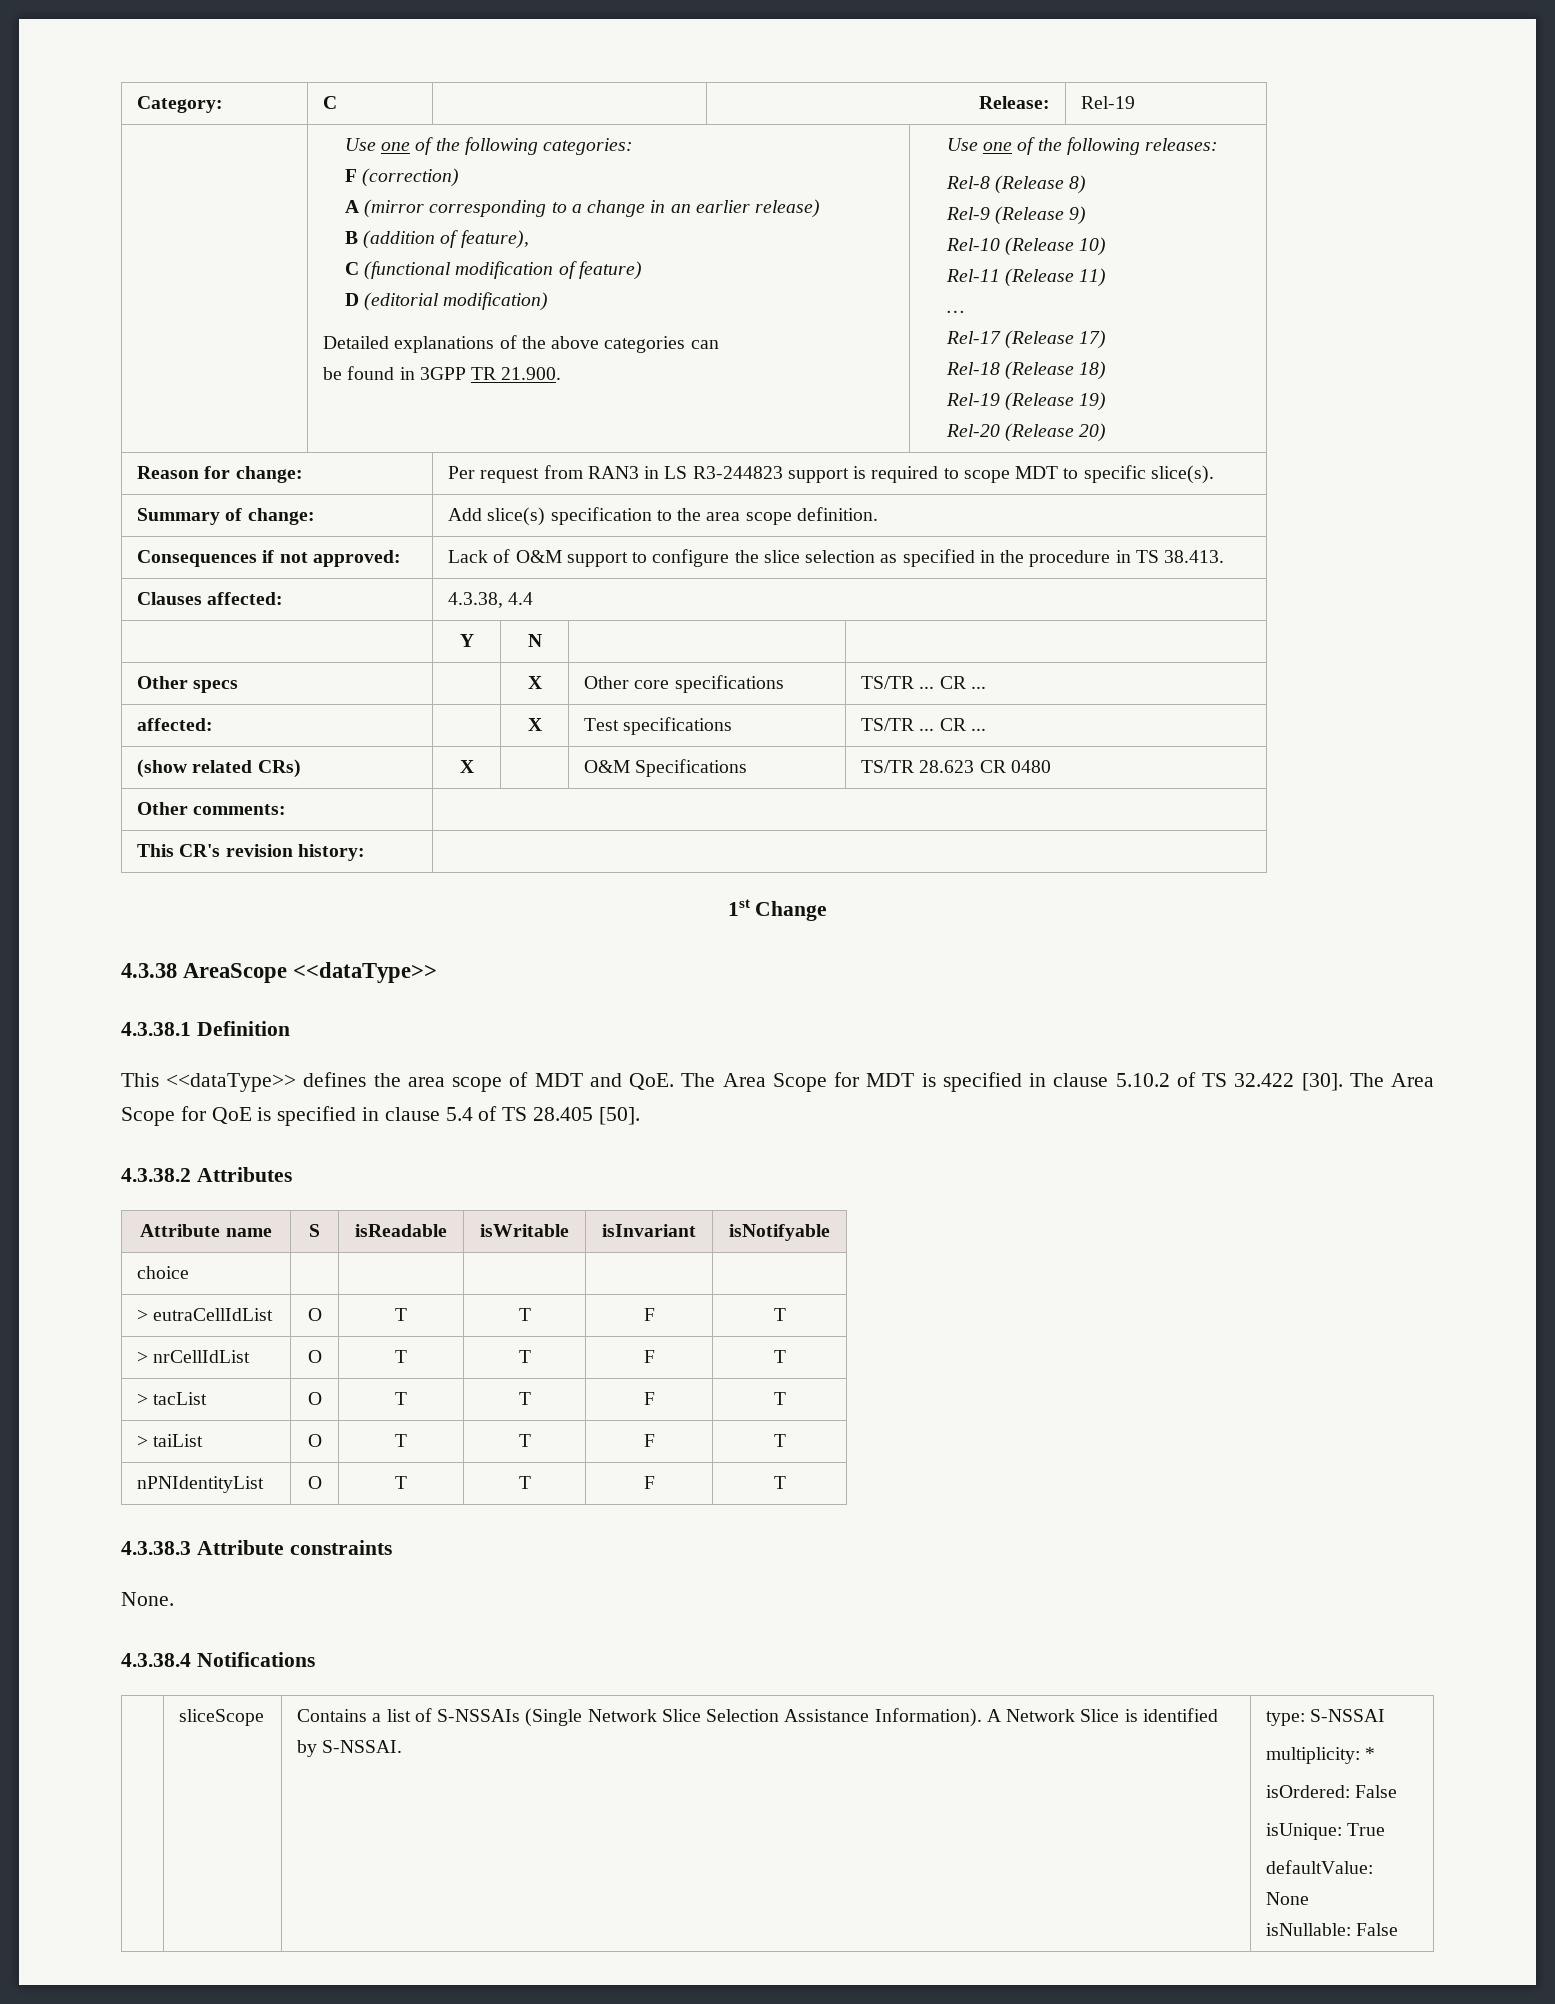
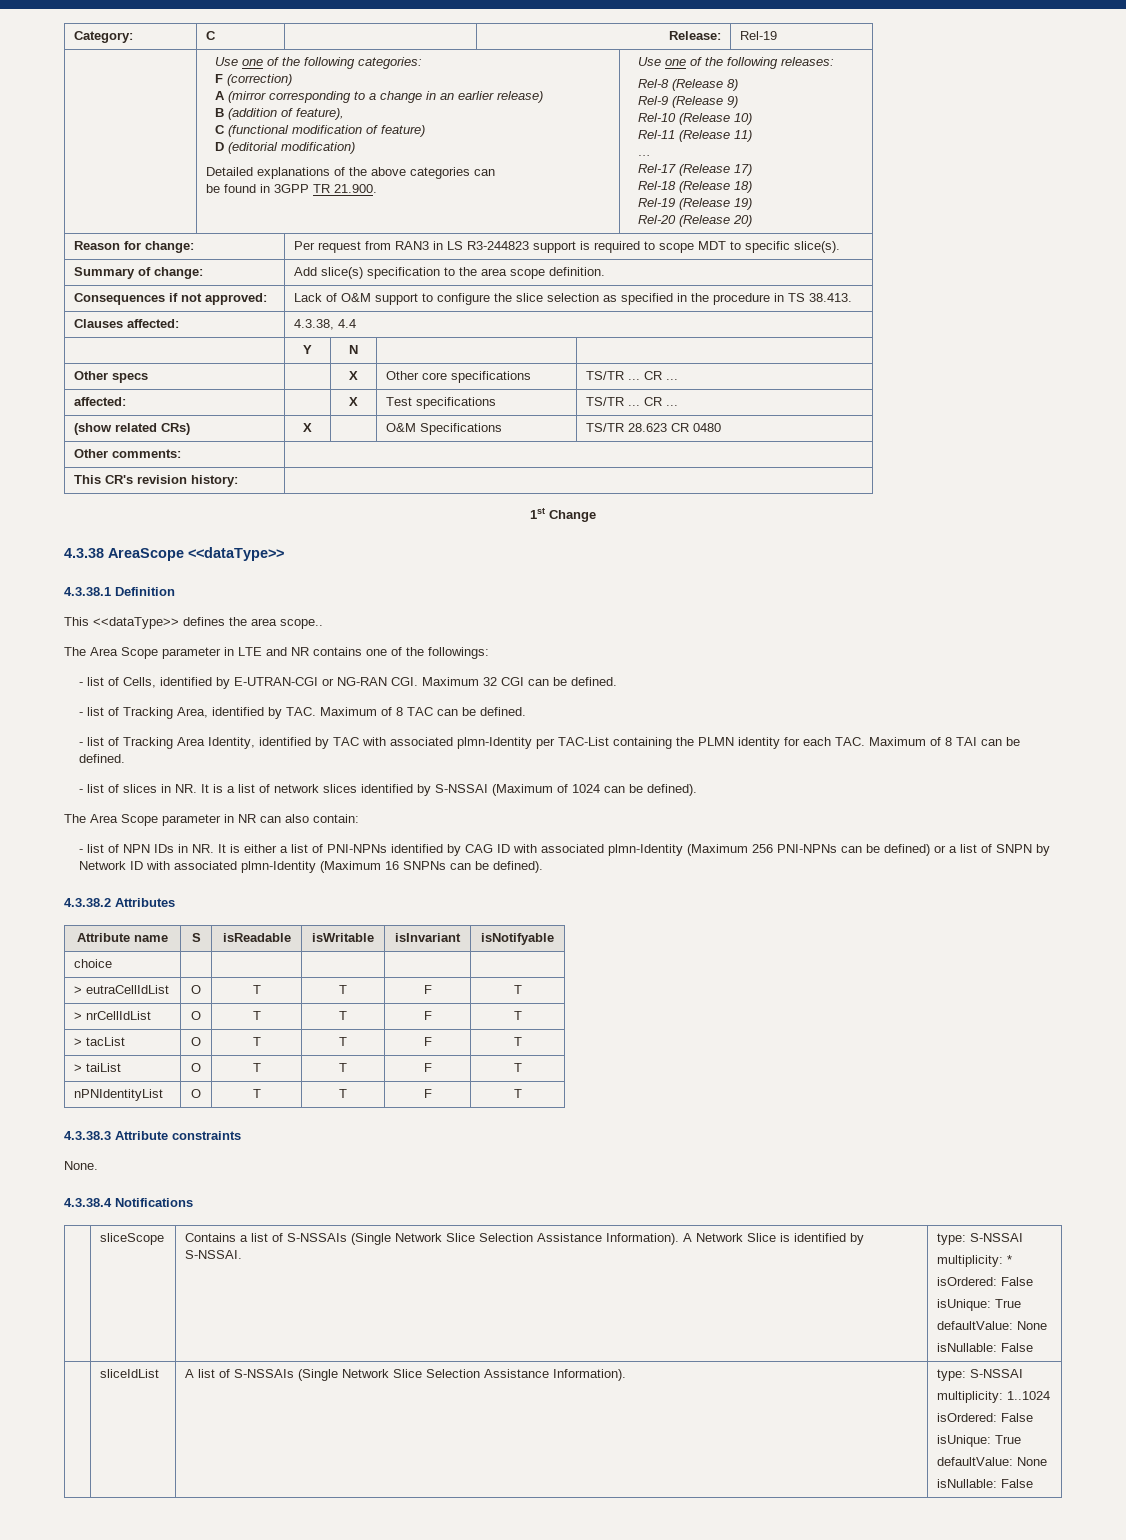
- This <<dataType>> defines the area scope of MDT and QoE. The Area Scope for MDT is specified in clause 5.10.2 of TS 32.422 [30]. The Area Scope for QoE is specified in clause 5.4 of TS 28.405 [50].
+ This <<dataType>> defines the area scope..
+ The Area Scope parameter in LTE and NR contains one of the followings:
+ - list of Cells, identified by E-UTRAN-CGI or NG-RAN CGI. Maximum 32 CGI can be defined.
+ - list of Tracking Area, identified by TAC. Maximum of 8 TAC can be defined.
+ - list of Tracking Area Identity, identified by TAC with associated plmn-Identity per TAC-List containing the PLMN identity for each TAC. Maximum of 8 TAI can be defined.
+ - list of slices in NR. It is a list of network slices identified by S-NSSAI (Maximum of 1024 can be defined).
+ The Area Scope parameter in NR can also contain:
+ - list of NPN IDs in NR. It is either a list of PNI-NPNs identified by CAG ID with associated plmn-Identity (Maximum 256 PNI-NPNs can be defined) or a list of SNPN by Network ID with associated plmn-Identity (Maximum 16 SNPNs can be defined).
+ | sliceIdList | A list of S-NSSAIs (Single Network Slice Selection Assistance Information). | type: S-NSSAI
+ multiplicity: 1..1024
+ isOrdered: False
+ isUnique: True
+ defaultValue: None
+ isNullable: False

